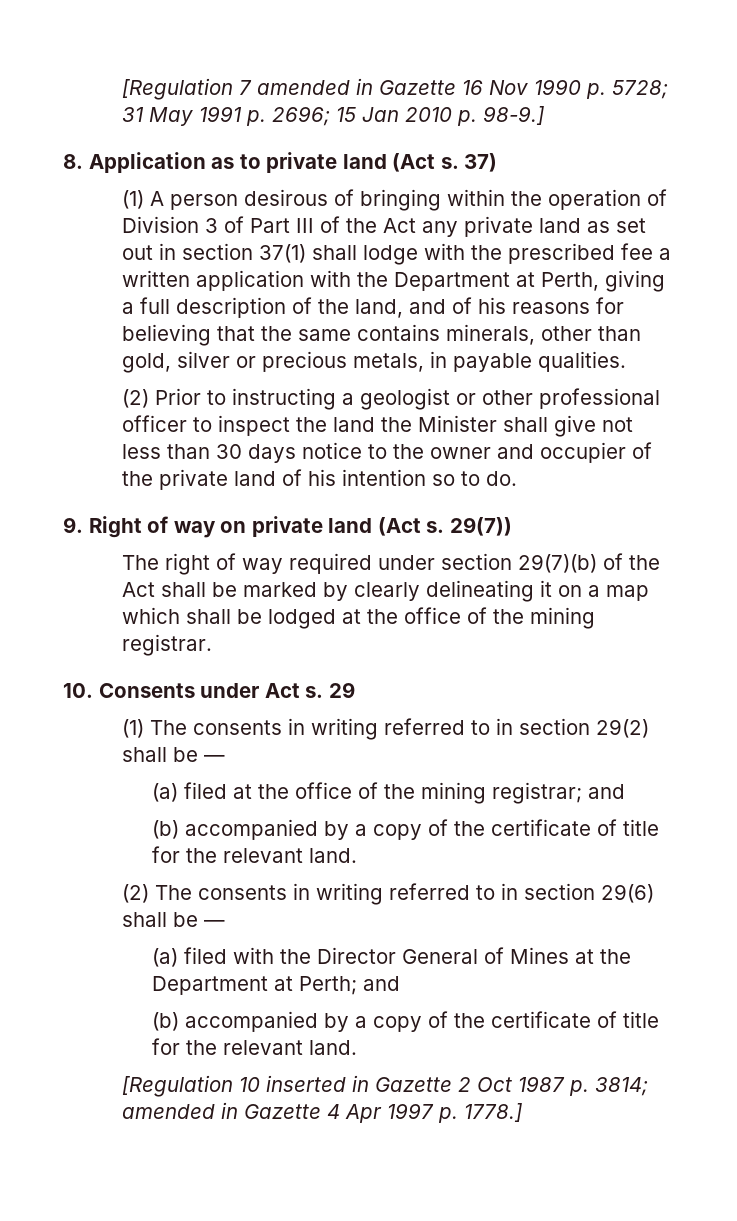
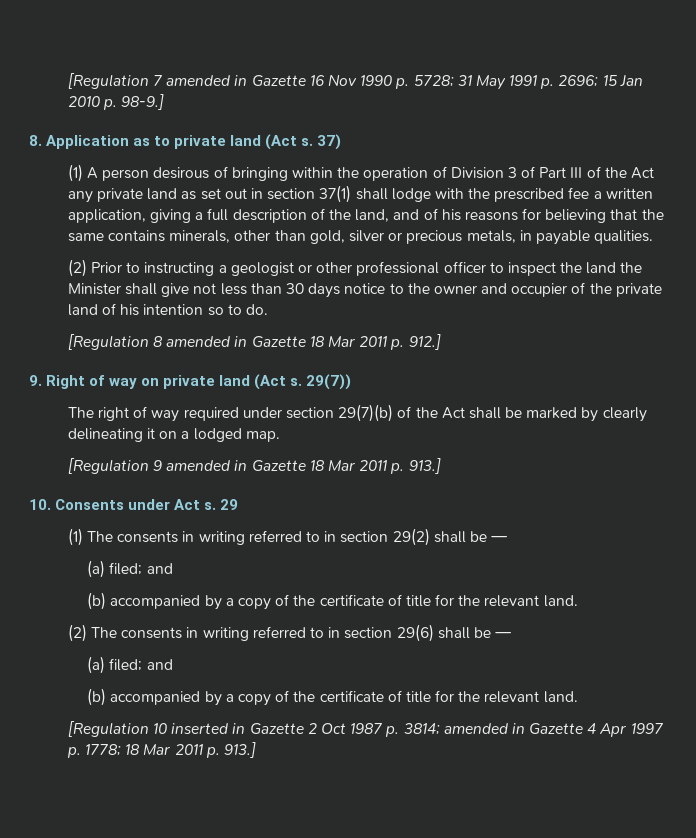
- (1) A person desirous of bringing within the operation of Division 3 of Part III of the Act any private land as set out in section 37(1) shall lodge with the prescribed fee a written application with the Department at Perth, giving a full description of the land, and of his reasons for believing that the same contains minerals, other than gold, silver or precious metals, in payable qualities.
+ (1) A person desirous of bringing within the operation of Division 3 of Part III of the Act any private land as set out in section 37(1) shall lodge with the prescribed fee a written application, giving a full description of the land, and of his reasons for believing that the same contains minerals, other than gold, silver or precious metals, in payable qualities.
+ [Regulation 8 amended in Gazette 18 Mar 2011 p. 912.]
- The right of way required under section 29(7)(b) of the Act shall be marked by clearly delineating it on a map which shall be lodged at the office of the mining registrar.
+ The right of way required under section 29(7)(b) of the Act shall be marked by clearly delineating it on a lodged map.
+ [Regulation 9 amended in Gazette 18 Mar 2011 p. 913.]
  (1) The consents in writing referred to in section 29(2) shall be —
- (a) filed at the office of the mining registrar; and
+ (a) filed; and
  (2) The consents in writing referred to in section 29(6) shall be —
- (a) filed with the Director General of Mines at the Department at Perth; and
+ (a) filed; and
- [Regulation 10 inserted in Gazette 2 Oct 1987 p. 3814; amended in Gazette 4 Apr 1997 p. 1778.]
+ [Regulation 10 inserted in Gazette 2 Oct 1987 p. 3814; amended in Gazette 4 Apr 1997 p. 1778; 18 Mar 2011 p. 913.]

